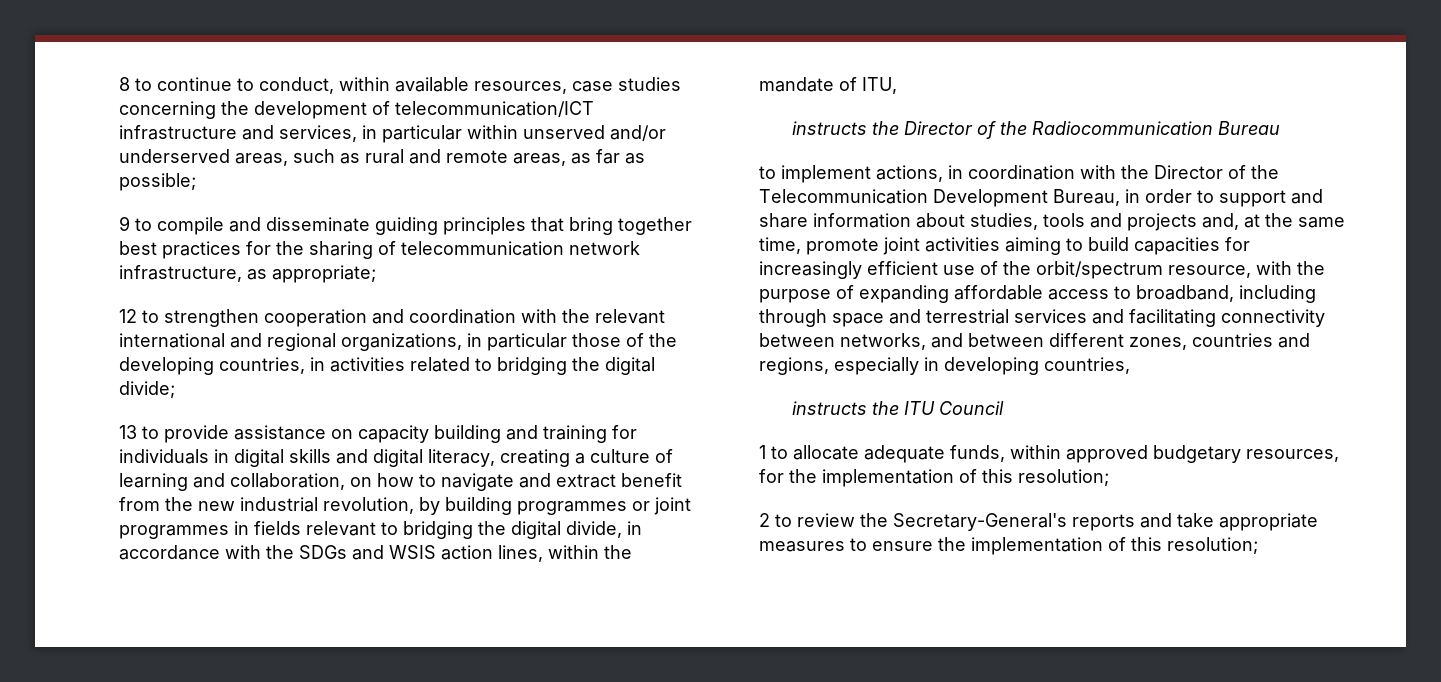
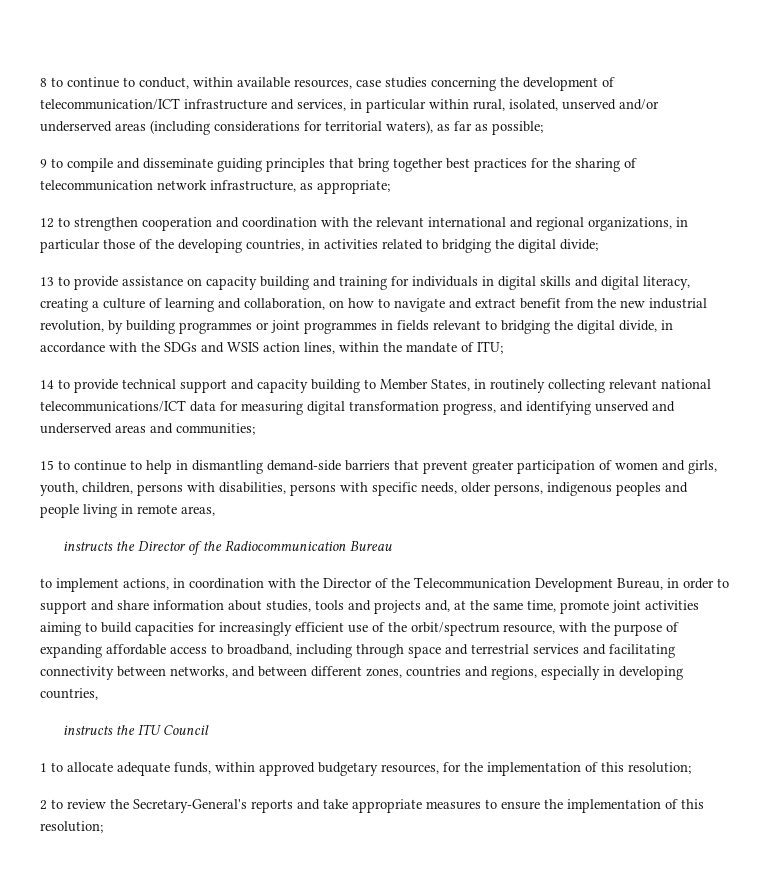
- 8 to continue to conduct, within available resources, case studies concerning the development of telecommunication/ICT infrastructure and services, in particular within unserved and/or underserved areas, such as rural and remote areas, as far as possible;
+ 8 to continue to conduct, within available resources, case studies concerning the development of telecommunication/ICT infrastructure and services, in particular within rural, isolated, unserved and/or underserved areas (including considerations for territorial waters), as far as possible;
- 13 to provide assistance on capacity building and training for individuals in digital skills and digital literacy, creating a culture of learning and collaboration, on how to navigate and extract benefit from the new industrial revolution, by building programmes or joint programmes in fields relevant to bridging the digital divide, in accordance with the SDGs and WSIS action lines, within the mandate of ITU,
+ 13 to provide assistance on capacity building and training for individuals in digital skills and digital literacy, creating a culture of learning and collaboration, on how to navigate and extract benefit from the new industrial revolution, by building programmes or joint programmes in fields relevant to bridging the digital divide, in accordance with the SDGs and WSIS action lines, within the mandate of ITU;
+ 14 to provide technical support and capacity building to Member States, in routinely collecting relevant national telecommunications/ICT data for measuring digital transformation progress, and identifying unserved and underserved areas and communities;
+ 15 to continue to help in dismantling demand-side barriers that prevent greater participation of women and girls, youth, children, persons with disabilities, persons with specific needs, older persons, indigenous peoples and people living in remote areas,

